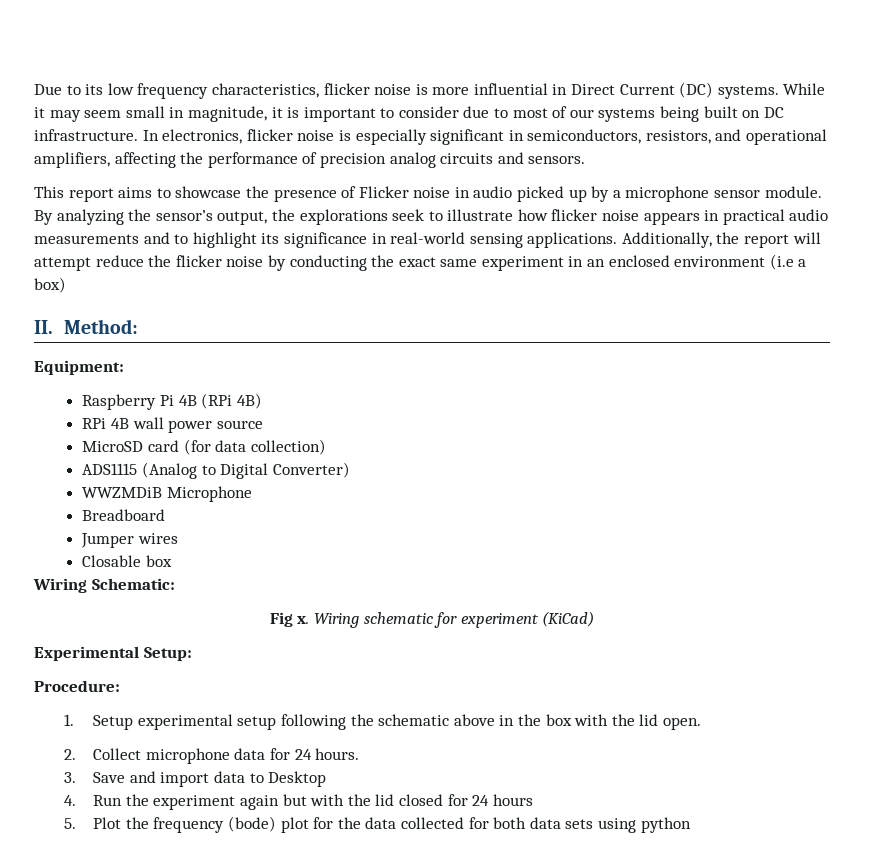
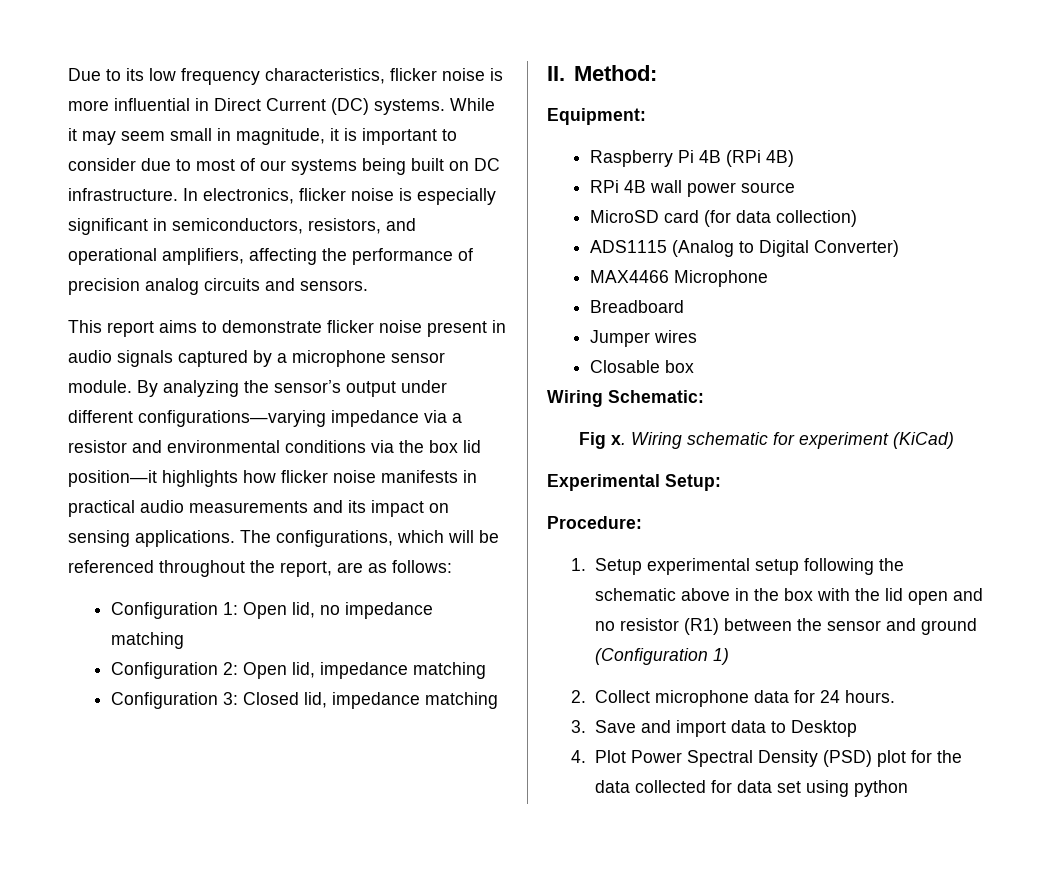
- This report aims to showcase the presence of Flicker noise in audio picked up by a microphone sensor module.
+ This report aims to demonstrate flicker noise present in audio signals captured by a microphone sensor module.
- By analyzing the sensor’s output, the explorations seek to illustrate how flicker noise appears in practical audio measurements and to highlight its significance in real-world sensing applications. Additionally, the report will attempt reduce the flicker noise by conducting the exact same experiment in an enclosed environment (i.e a box)
+ By analyzing the sensor’s output under different configurations—varying impedance via a resistor and environmental conditions via the box lid position—it highlights how flicker noise manifests in practical audio measurements and its impact on sensing applications. The configurations, which will be referenced throughout the report, are as follows:
+ Configuration 1: Open lid, no impedance matching
+ Configuration 2: Open lid, impedance matching
+ Configuration 3: Closed lid, impedance matching
- WWZMDiB Microphone
+ MAX4466 Microphone
- 1. Setup experimental setup following the schematic above in the box with the lid open.
+ 1. Setup experimental setup following the schematic above in the box with the lid open and no resistor (R1) between the sensor and ground (Configuration 1)
- 4. Run the experiment again but with the lid closed for 24 hours
- 5. Plot the frequency (bode) plot for the data collected for both data sets using python
+ 4. Plot Power Spectral Density (PSD) plot for the data collected for data set using python

